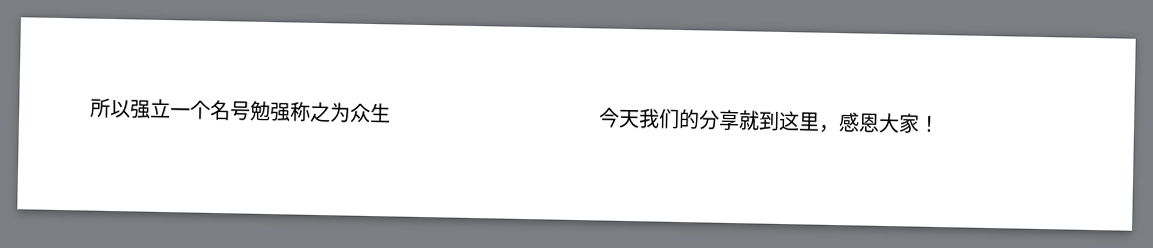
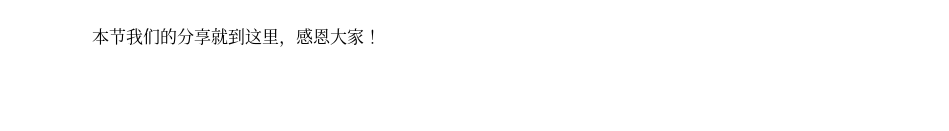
- 所以强立一个名号勉强称之为众生
- 今天我们的分享就到这里，感恩大家！
+ 本节我们的分享就到这里，感恩大家！

